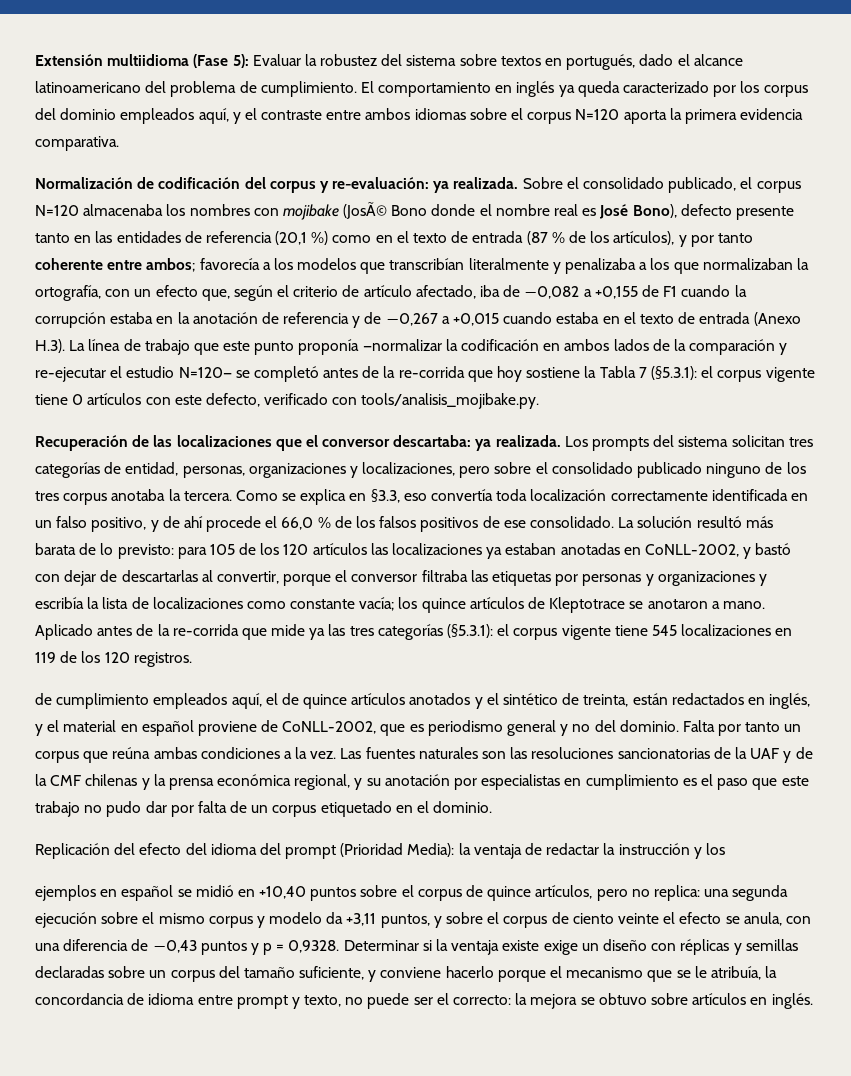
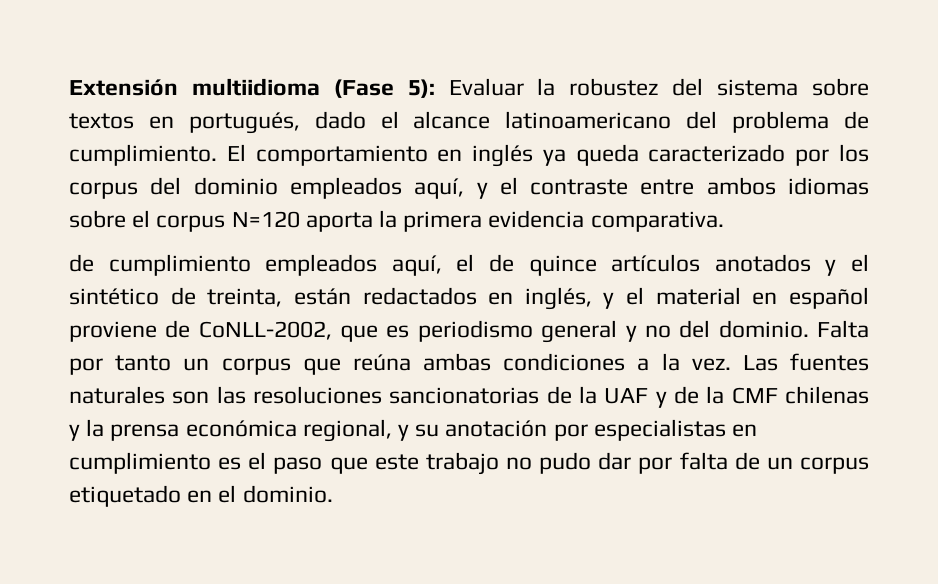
- Normalización de codificación del corpus y re-evaluación: ya realizada. Sobre el consolidado publicado, el corpus N=120 almacenaba los nombres con mojibake (JosÃ© Bono donde el nombre real es José Bono), defecto presente tanto en las entidades de referencia (20,1 %) como en el texto de entrada (87 % de los artículos), y por tanto coherente entre ambos; favorecía a los modelos que transcribían literalmente y penalizaba a los que normalizaban la ortografía, con un efecto que, según el criterio de artículo afectado, iba de −0,082 a +0,155 de F1 cuando la corrupción estaba en la anotación de referencia y de −0,267 a +0,015 cuando estaba en el texto de entrada (Anexo H.3). La línea de trabajo que este punto proponía —normalizar la codificación en ambos lados de la comparación y re-ejecutar el estudio N=120— se completó antes de la re-corrida que hoy sostiene la Tabla 7 (§5.3.1): el corpus vigente tiene 0 artículos con este defecto, verificado con tools/analisis_mojibake.py.
- Recuperación de las localizaciones que el conversor descartaba: ya realizada. Los prompts del sistema solicitan tres categorías de entidad, personas, organizaciones y localizaciones, pero sobre el consolidado publicado ninguno de los tres corpus anotaba la tercera. Como se explica en §3.3, eso convertía toda localización correctamente identificada en un falso positivo, y de ahí procede el 66,0 % de los falsos positivos de ese consolidado. La solución resultó más barata de lo previsto: para 105 de los 120 artículos las localizaciones ya estaban anotadas en CoNLL-2002, y bastó con dejar de descartarlas al convertir, porque el conversor filtraba las etiquetas por personas y organizaciones y escribía la lista de localizaciones como constante vacía; los quince artículos de Kleptotrace se anotaron a mano. Aplicado antes de la re-corrida que mide ya las tres categorías (§5.3.1): el corpus vigente tiene 545 localizaciones en 119 de los 120 registros.
- Replicación del efecto del idioma del prompt (Prioridad Media): la ventaja de redactar la instrucción y los
- ejemplos en español se midió en +10,40 puntos sobre el corpus de quince artículos, pero no replica: una segunda ejecución sobre el mismo corpus y modelo da +3,11 puntos, y sobre el corpus de ciento veinte el efecto se anula, con una diferencia de −0,43 puntos y p = 0,9328. Determinar si la ventaja existe exige un diseño con réplicas y semillas declaradas sobre un corpus del tamaño suficiente, y conviene hacerlo porque el mecanismo que se le atribuía, la concordancia de idioma entre prompt y texto, no puede ser el correcto: la mejora se obtuvo sobre artículos en inglés.

